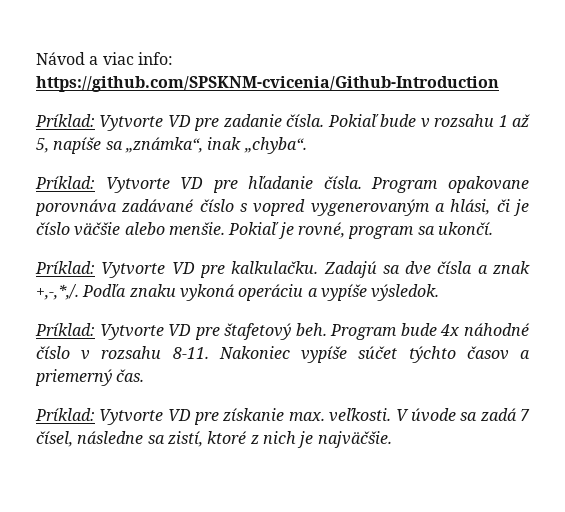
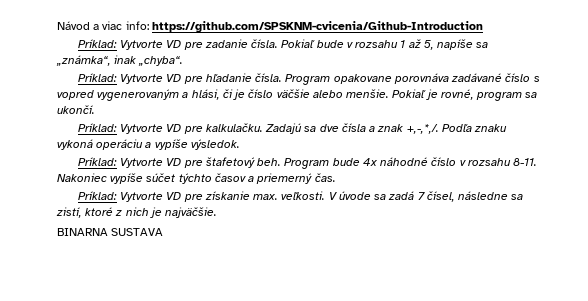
+ BINARNA SUSTAVA

